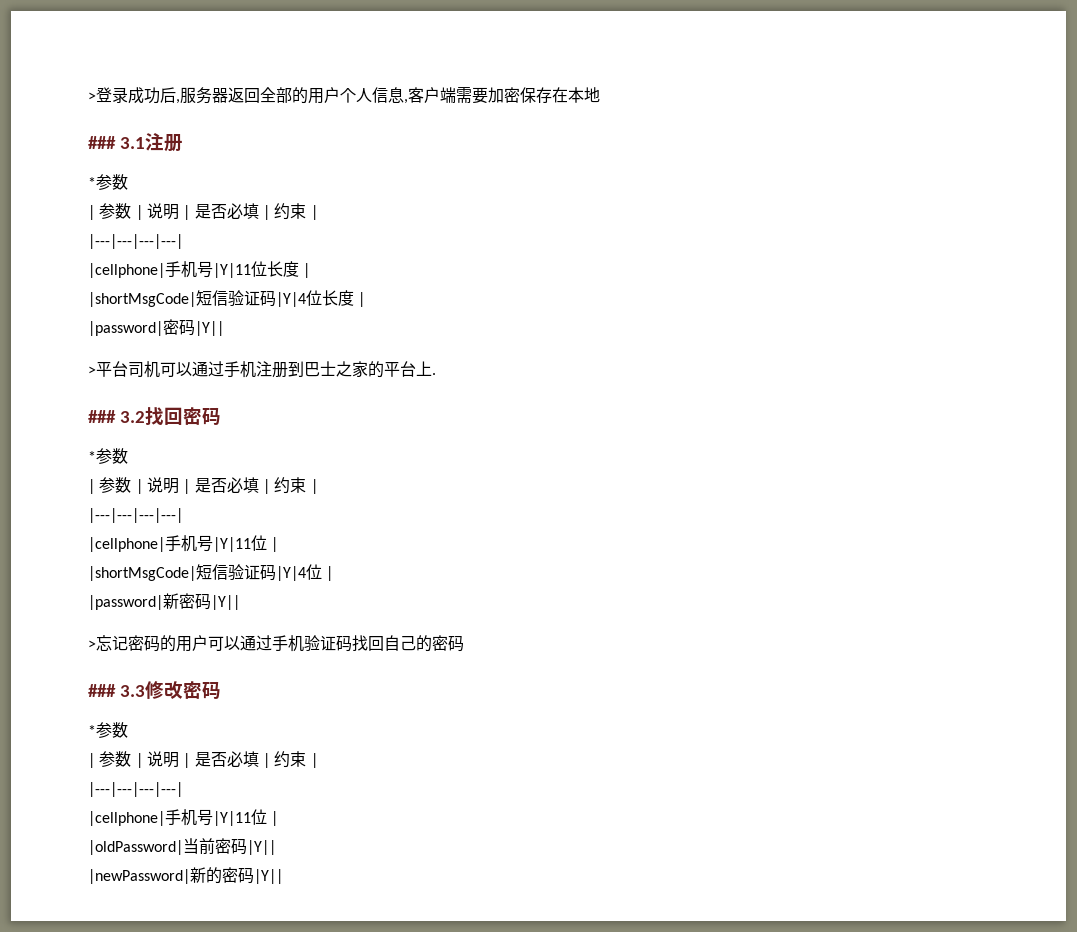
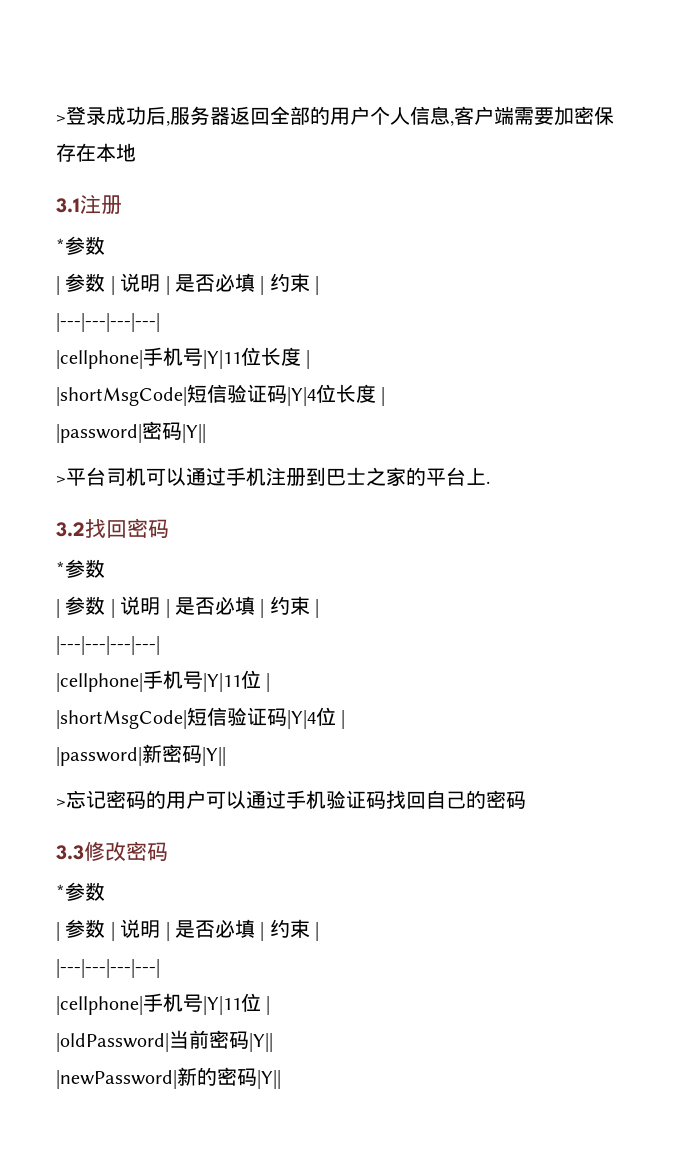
- ### 3.1注册
+ 3.1注册
- ### 3.2找回密码
+ 3.2找回密码
- ### 3.3修改密码
+ 3.3修改密码

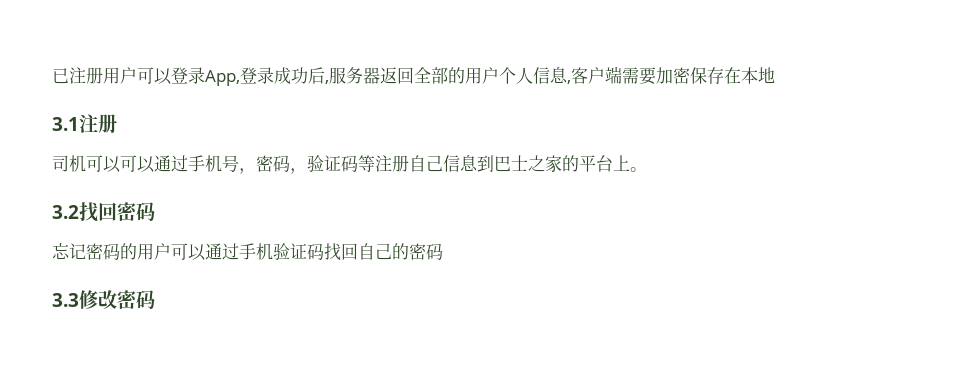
- >登录成功后,服务器返回全部的用户个人信息,客户端需要加密保存在本地
+ 已注册用户可以登录App,登录成功后,服务器返回全部的用户个人信息,客户端需要加密保存在本地
  3.1注册
- *参数
- | 参数 | 说明 | 是否必填 | 约束 |
- |---|---|---|---|
- |cellphone|手机号|Y|11位长度 |
- |shortMsgCode|短信验证码|Y|4位长度 |
- |password|密码|Y||
- >平台司机可以通过手机注册到巴士之家的平台上.
+ 司机可以可以通过手机号，密码，验证码等注册自己信息到巴士之家的平台上。
  3.2找回密码
- *参数
- | 参数 | 说明 | 是否必填 | 约束 |
- |---|---|---|---|
- |cellphone|手机号|Y|11位 |
- |shortMsgCode|短信验证码|Y|4位 |
- |password|新密码|Y||
- >忘记密码的用户可以通过手机验证码找回自己的密码
+ 忘记密码的用户可以通过手机验证码找回自己的密码
  3.3修改密码
- *参数
- | 参数 | 说明 | 是否必填 | 约束 |
- |---|---|---|---|
- |cellphone|手机号|Y|11位 |
- |oldPassword|当前密码|Y||
- |newPassword|新的密码|Y||

